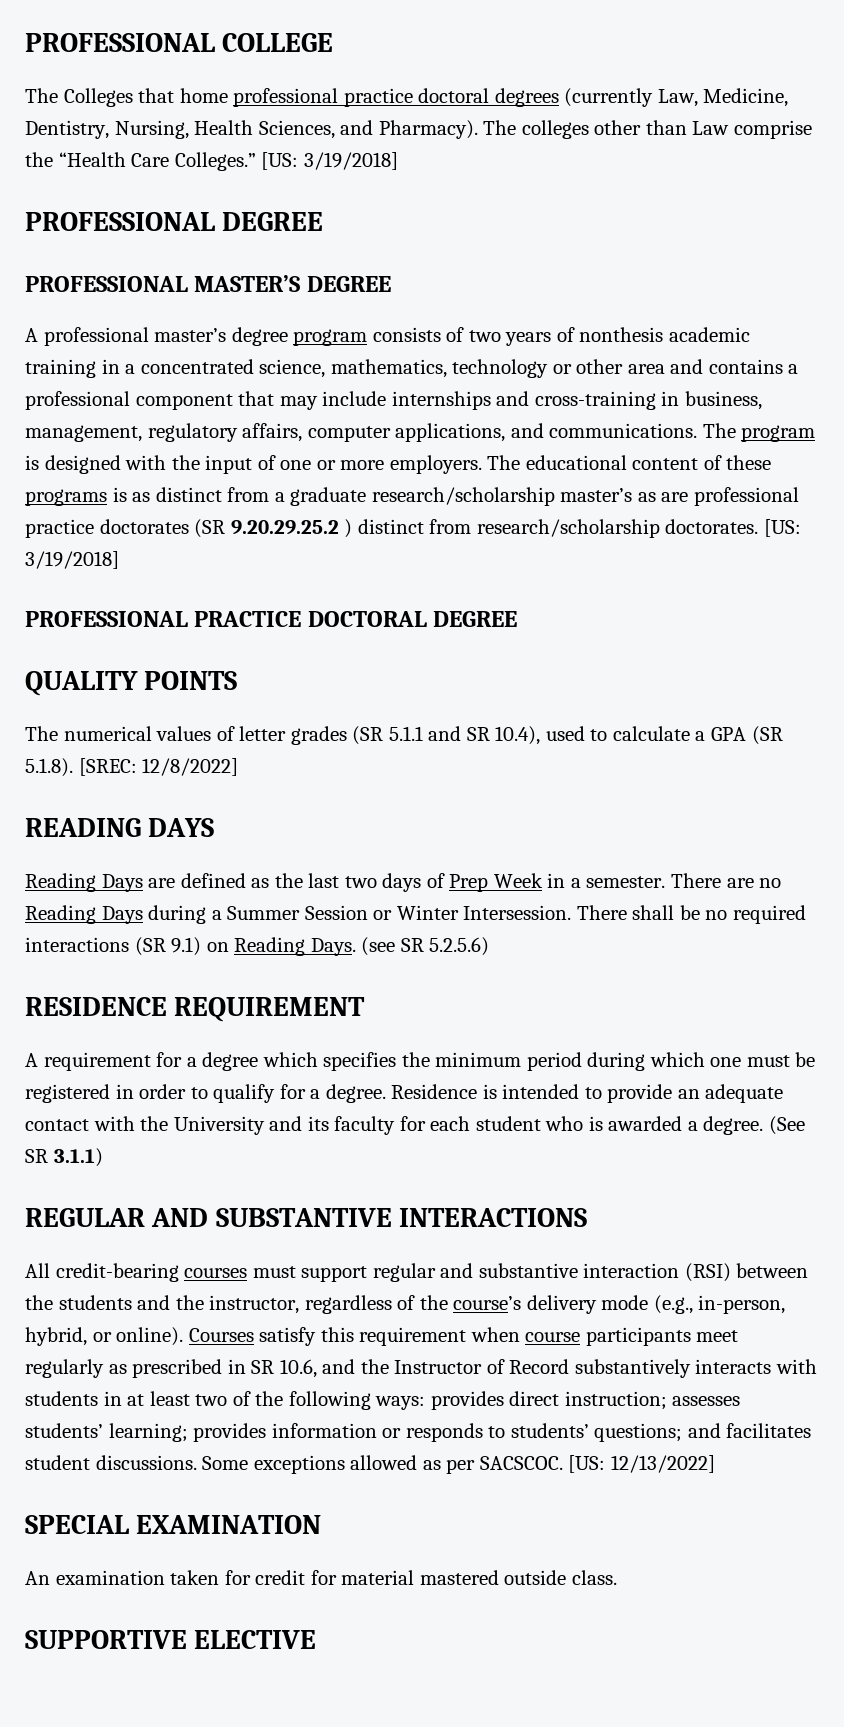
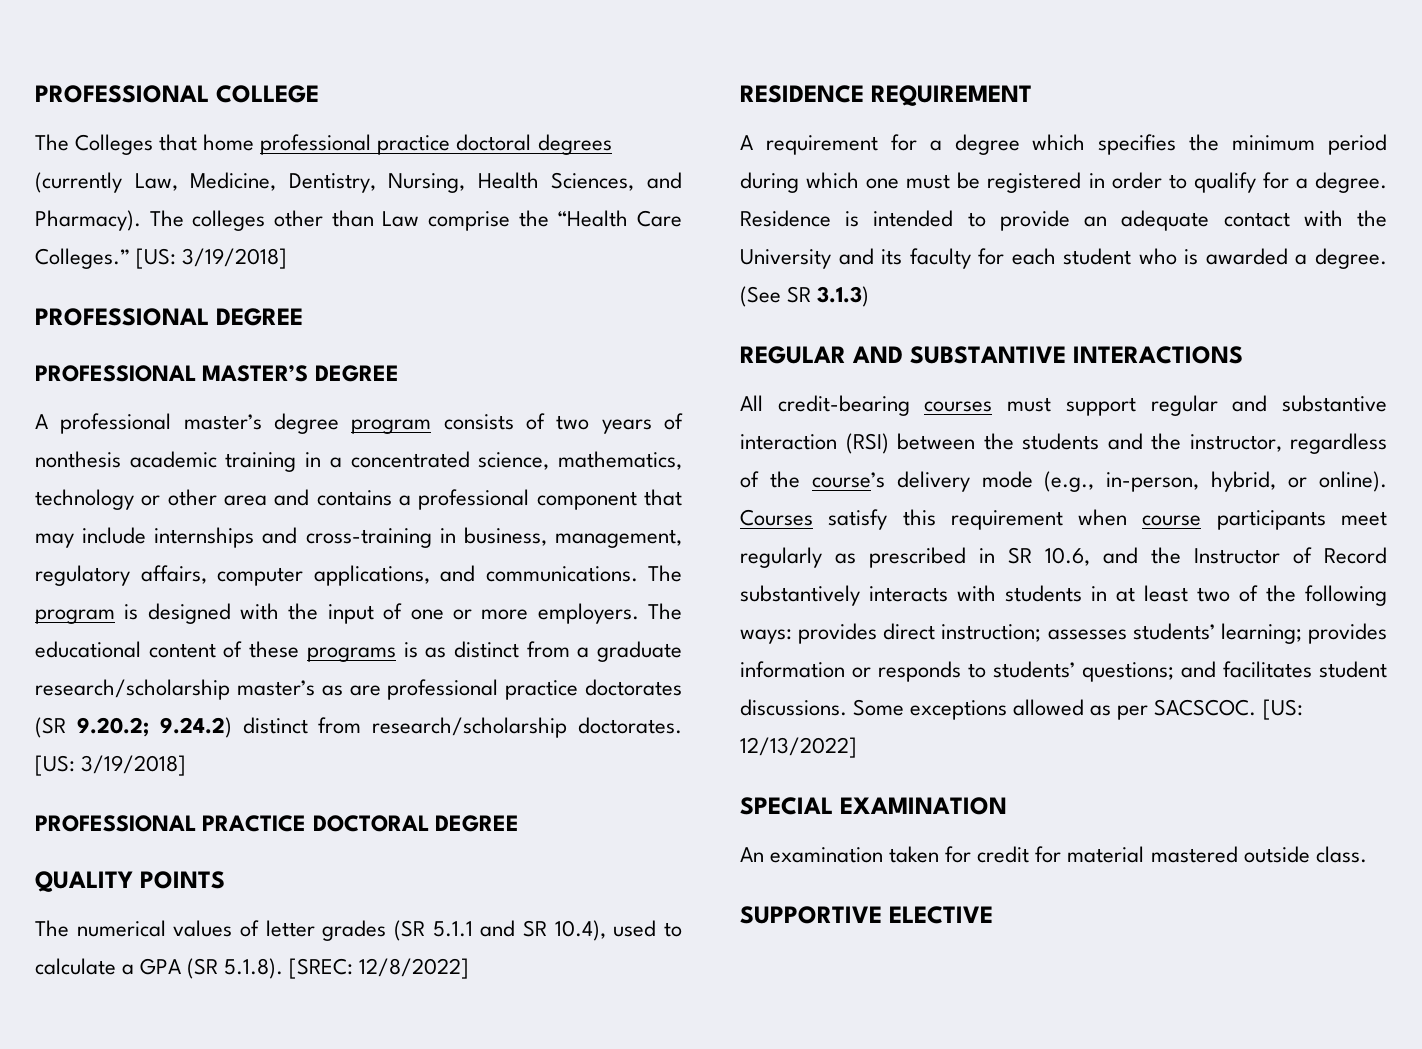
- The educational content of these programs is as distinct from a graduate research/scholarship master’s as are professional practice doctorates (SR 9.20.29.25.2 ) distinct from research/scholarship doctorates.
+ The educational content of these programs is as distinct from a graduate research/scholarship master’s as are professional practice doctorates (SR 9.20.2; 9.24.2) distinct from research/scholarship doctorates.
- READING DAYS
- Reading Days are defined as the last two days of Prep Week in a semester. There are no Reading Days during a Summer Session or Winter Intersession. There shall be no required interactions (SR 9.1) on Reading Days. (see SR 5.2.5.6)
- (See SR 3.1.1)
+ (See SR 3.1.3)

